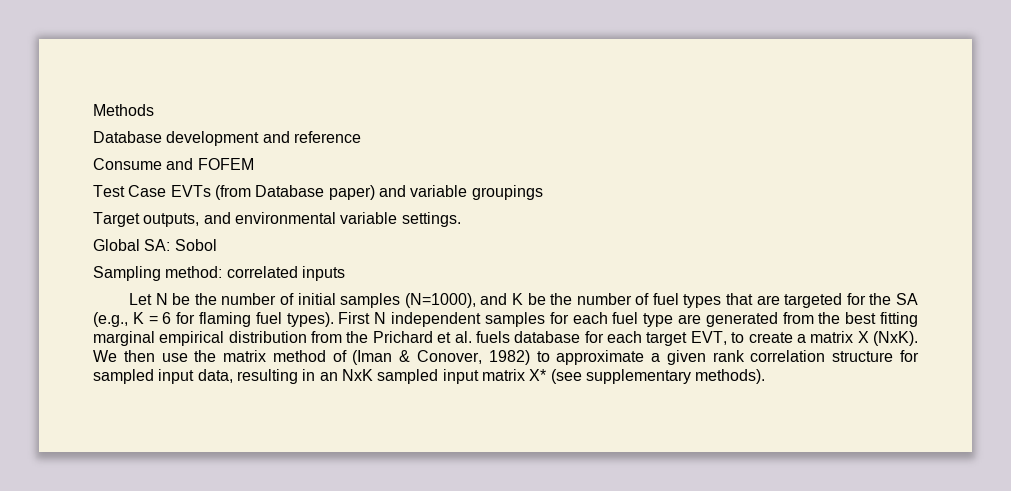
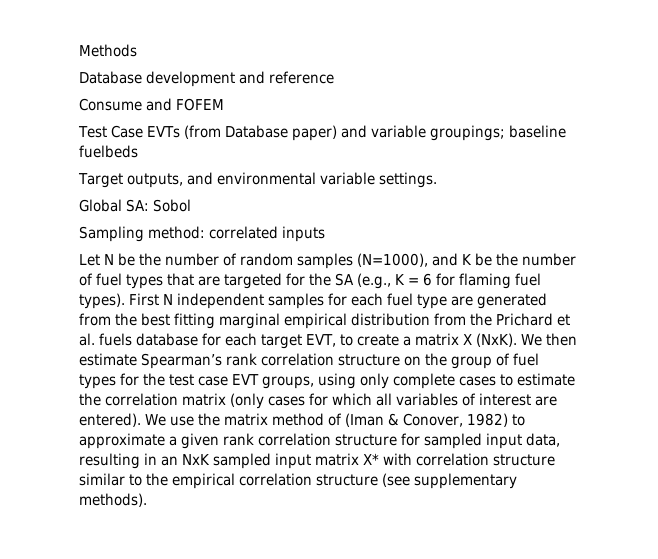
- Test Case EVTs (from Database paper) and variable groupings
+ Test Case EVTs (from Database paper) and variable groupings; baseline fuelbeds
- Let N be the number of initial samples (N=1000), and K be the number of fuel types that are targeted for the SA (e.g., K = 6 for flaming fuel types).
+ Let N be the number of random samples (N=1000), and K be the number of fuel types that are targeted for the SA (e.g., K = 6 for flaming fuel types).
- We then use the matrix method of (Iman & Conover, 1982) to approximate a given rank correlation structure for sampled input data, resulting in an NxK sampled input matrix X* (see supplementary methods).
+ We then estimate Spearman’s rank correlation structure on the group of fuel types for the test case EVT groups, using only complete cases to estimate the correlation matrix (only cases for which all variables of interest are entered). We use the matrix method of (Iman & Conover, 1982) to approximate a given rank correlation structure for sampled input data, resulting in an NxK sampled input matrix X* with correlation structure similar to the empirical correlation structure (see supplementary methods).

